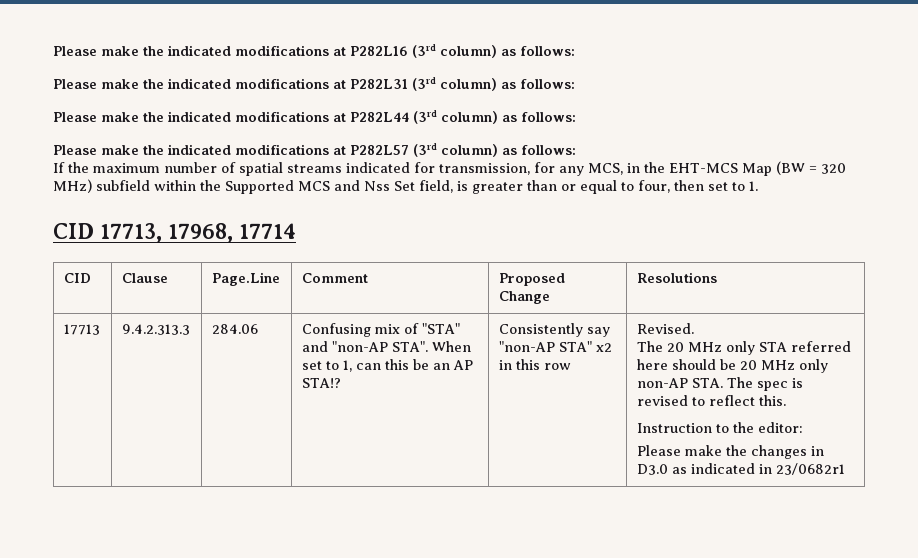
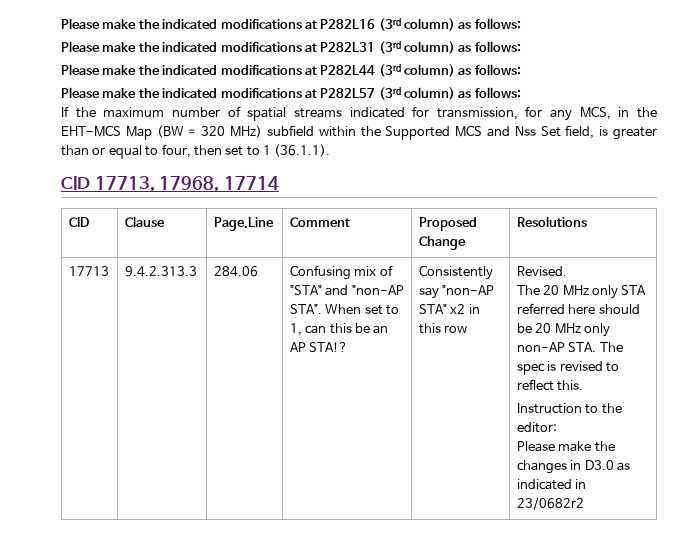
- If the maximum number of spatial streams indicated for transmission, for any MCS, in the EHT-MCS Map (BW = 320 MHz) subfield within the Supported MCS and Nss Set field, is greater than or equal to four, then set to 1.
+ If the maximum number of spatial streams indicated for transmission, for any MCS, in the EHT-MCS Map (BW = 320 MHz) subfield within the Supported MCS and Nss Set field, is greater than or equal to four, then set to 1 (36.1.1).
- Please make the changes in D3.0 as indicated in 23/0682r1
+ Please make the changes in D3.0 as indicated in 23/0682r2

